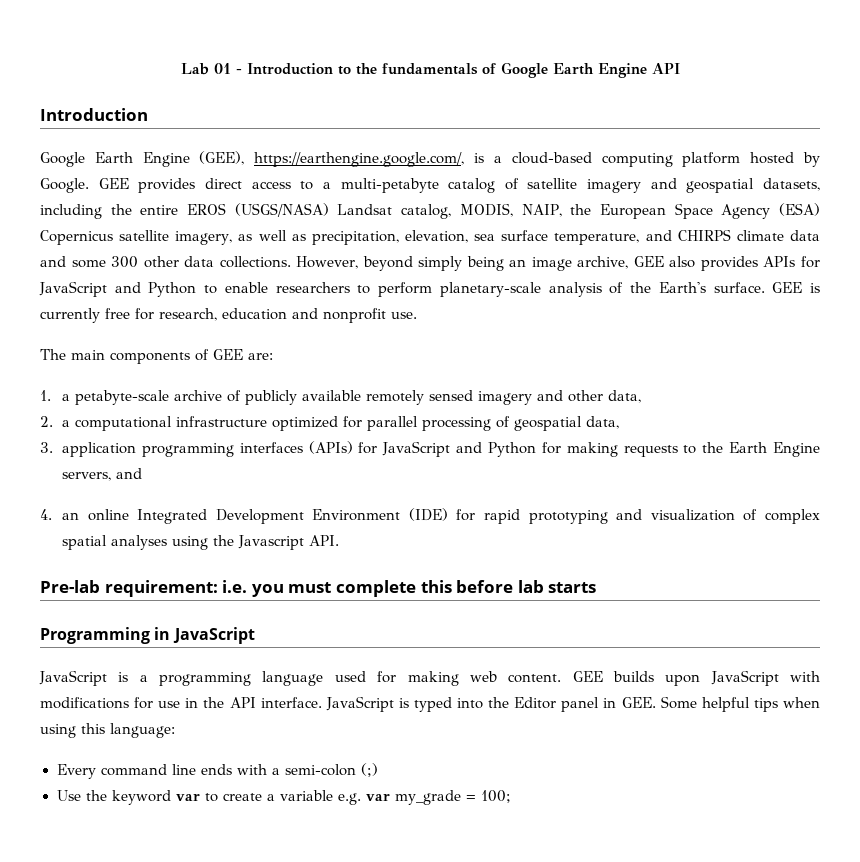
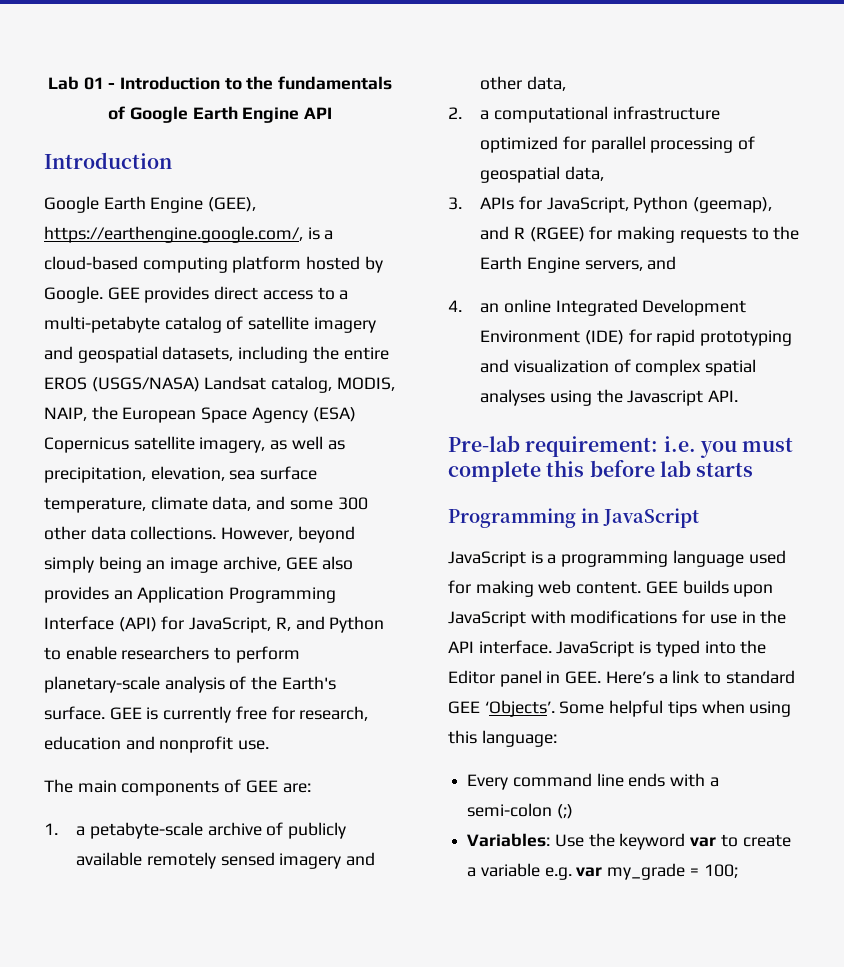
- GEE provides direct access to a multi-petabyte catalog of satellite imagery and geospatial datasets, including the entire EROS (USGS/NASA) Landsat catalog, MODIS, NAIP, the European Space Agency (ESA) Copernicus satellite imagery, as well as precipitation, elevation, sea surface temperature, and CHIRPS climate data and some 300 other data collections.
+ GEE provides direct access to a multi-petabyte catalog of satellite imagery and geospatial datasets, including the entire EROS (USGS/NASA) Landsat catalog, MODIS, NAIP, the European Space Agency (ESA) Copernicus satellite imagery, as well as precipitation, elevation, sea surface temperature, climate data, and some 300 other data collections.
- However, beyond simply being an image archive, GEE also provides APIs for JavaScript and Python to enable researchers to perform planetary-scale analysis of the Earth's surface.
+ However, beyond simply being an image archive, GEE also provides an Application Programming Interface (API) for JavaScript, R, and Python to enable researchers to perform planetary-scale analysis of the Earth's surface.
- 3. application programming interfaces (APIs) for JavaScript and Python for making requests to the Earth Engine servers, and
+ 3. APIs for JavaScript, Python (geemap), and R (RGEE) for making requests to the Earth Engine servers, and
- JavaScript is typed into the Editor panel in GEE. Some helpful tips when using this language:
+ JavaScript is typed into the Editor panel in GEE. Here’s a link to standard GEE ‘Objects’. Some helpful tips when using this language:
- Use the keyword var to create a variable e.g. var my_grade = 100;
+ Variables: Use the keyword var to create a variable e.g. var my_grade = 100;

